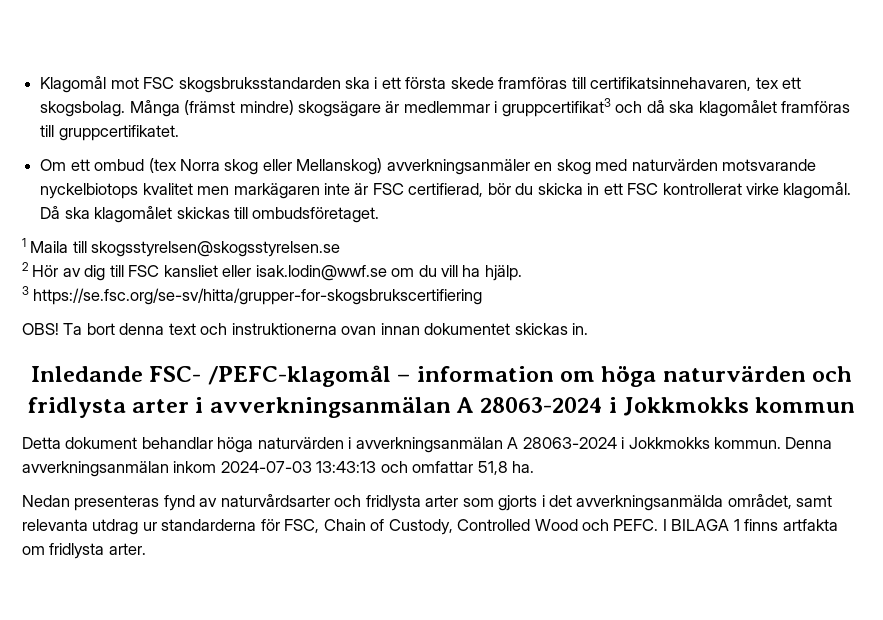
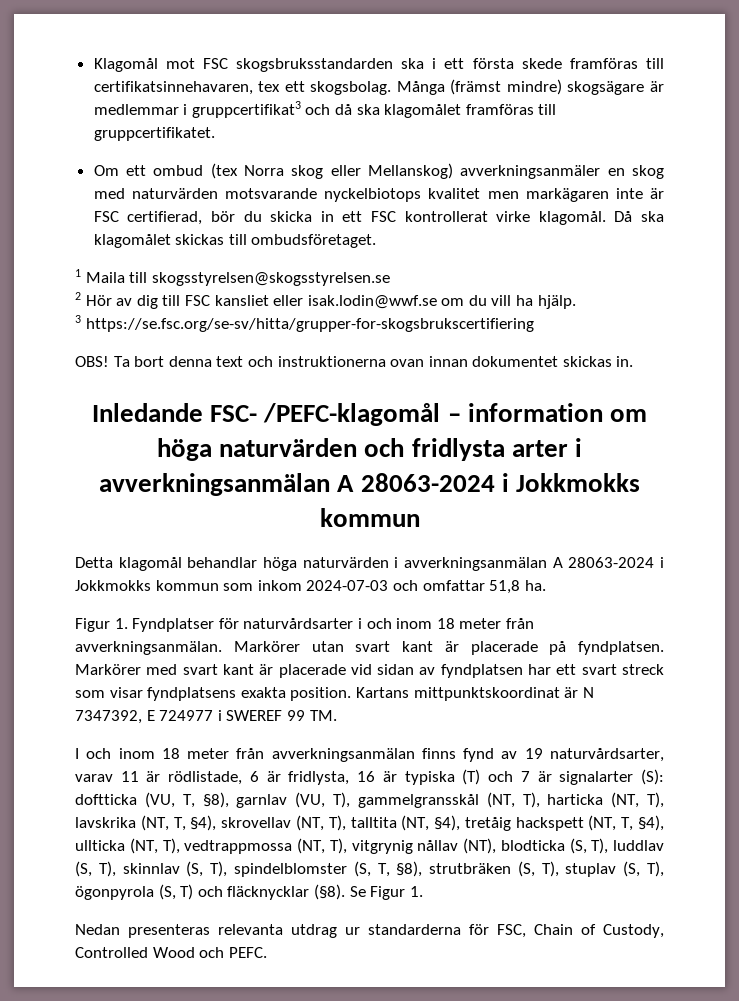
- Detta dokument behandlar höga naturvärden i avverkningsanmälan A 28063-2024 i Jokkmokks kommun. Denna avverkningsanmälan inkom 2024-07-03 13:43:13 och omfattar 51,8 ha.
+ Detta klagomål behandlar höga naturvärden i avverkningsanmälan A 28063-2024 i Jokkmokks kommun som inkom 2024-07-03 och omfattar 51,8 ha.
- Nedan presenteras fynd av naturvårdsarter och fridlysta arter som gjorts i det avverkningsanmälda området, samt relevanta utdrag ur standarderna för FSC, Chain of Custody, Controlled Wood och PEFC. I BILAGA 1 finns artfakta om fridlysta arter.
+ Figur 1. Fyndplatser för naturvårdsarter i och inom 18 meter från avverkningsanmälan. Markörer utan svart kant är placerade på fyndplatsen. Markörer med svart kant är placerade vid sidan av fyndplatsen har ett svart streck som visar fyndplatsens exakta position. Kartans mittpunktskoordinat är N 7347392, E 724977 i SWEREF 99 TM.
+ I och inom 18 meter från avverkningsanmälan finns fynd av 19 naturvårdsarter, varav 11 är rödlistade, 6 är fridlysta, 16 är typiska (T) och 7 är signalarter (S): doftticka (VU, T, §8), garnlav (VU, T), gammelgransskål (NT, T), harticka (NT, T), lavskrika (NT, T, §4), skrovellav (NT, T), talltita (NT, §4), tretåig hackspett (NT, T, §4), ullticka (NT, T), vedtrappmossa (NT, T), vitgrynig nållav (NT), blodticka (S, T), luddlav (S, T), skinnlav (S, T), spindelblomster (S, T, §8), strutbräken (S, T), stuplav (S, T), ögonpyrola (S, T) och fläcknycklar (§8). Se Figur 1.
+ Nedan presenteras relevanta utdrag ur standarderna för FSC, Chain of Custody, Controlled Wood och PEFC.

